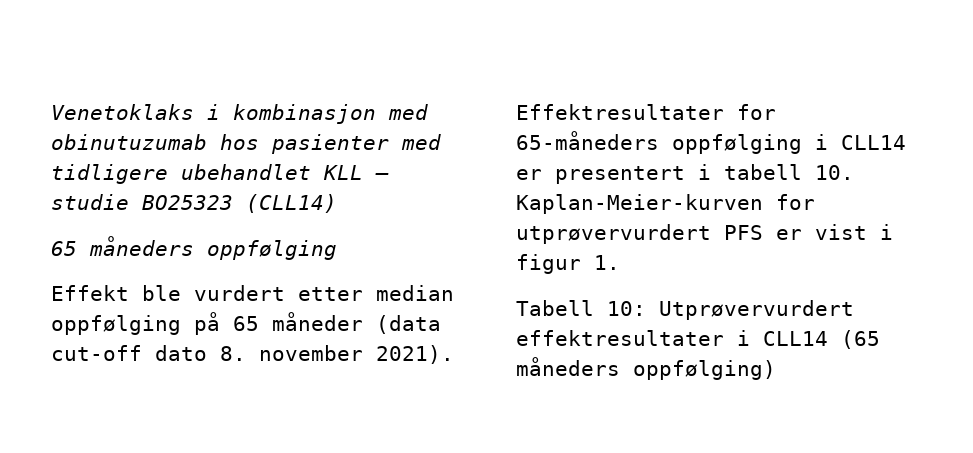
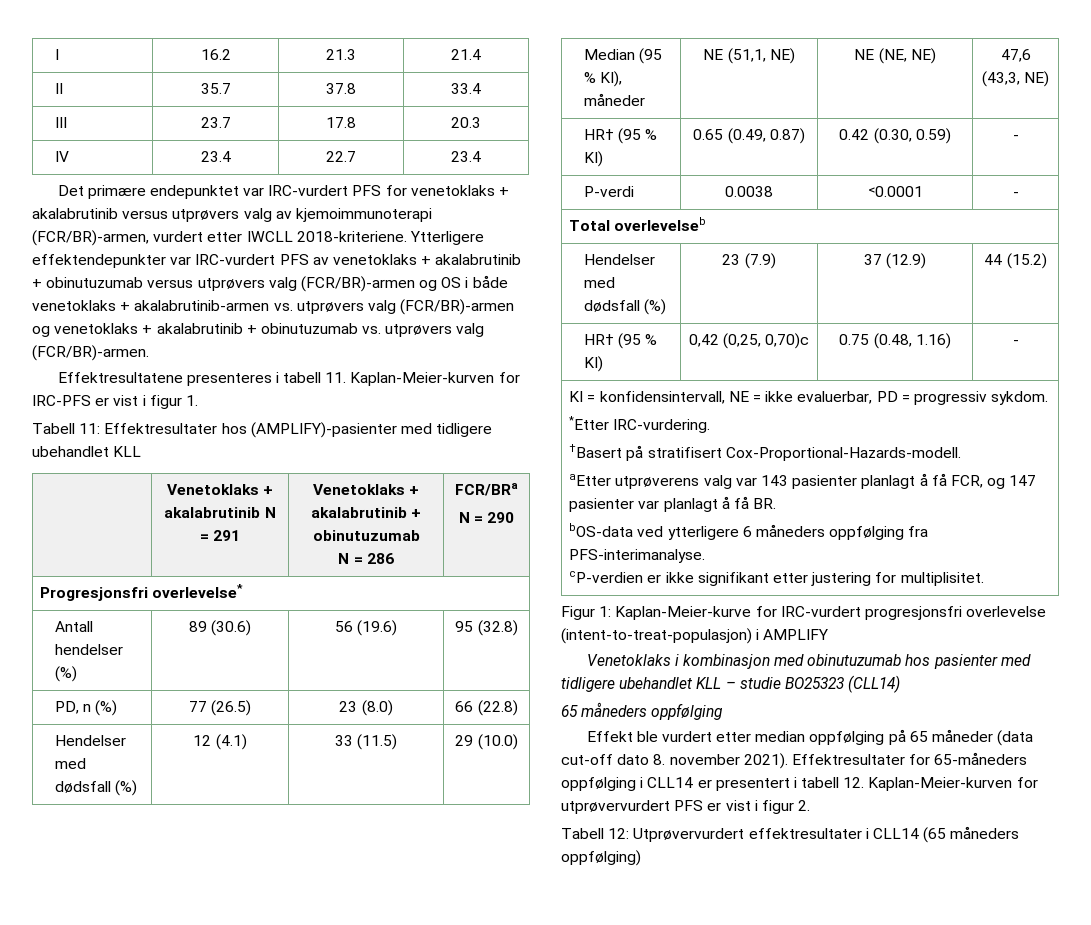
+ I | 16.2 | 21.3 | 21.4
+ II | 35.7 | 37.8 | 33.4
+ III | 23.7 | 17.8 | 20.3
+ IV | 23.4 | 22.7 | 23.4
+ Det primære endepunktet var IRC-vurdert PFS for venetoklaks + akalabrutinib versus utprøvers valg av kjemoimmunoterapi (FCR/BR)-armen, vurdert etter IWCLL 2018-kriteriene. Ytterligere effektendepunkter var IRC-vurdert PFS av venetoklaks + akalabrutinib + obinutuzumab versus utprøvers valg (FCR/BR)-armen og OS i både venetoklaks + akalabrutinib-armen vs. utprøvers valg (FCR/BR)-armen og venetoklaks + akalabrutinib + obinutuzumab vs. utprøvers valg (FCR/BR)-armen.
+ Effektresultatene presenteres i tabell 11. Kaplan-Meier-kurven for IRC-PFS er vist i figur 1.
+ Tabell 11: Effektresultater hos (AMPLIFY)-pasienter med tidligere ubehandlet KLL
+ | Venetoklaks + akalabrutinib N = 291 | Venetoklaks + akalabrutinib + obinutuzumab
+ N = 286 | FCR/BRa
+ N = 290
+ Progresjonsfri overlevelse*
+ Antall hendelser (%) | 89 (30.6) | 56 (19.6) | 95 (32.8)
+ PD, n (%) | 77 (26.5) | 23 (8.0) | 66 (22.8)
+ Hendelser med dødsfall (%) | 12 (4.1) | 33 (11.5) | 29 (10.0)
+ Median (95 % KI), måneder | NE (51,1, NE) | NE (NE, NE) | 47,6 (43,3, NE)
+ HR† (95 % KI) | 0.65 (0.49, 0.87) | 0.42 (0.30, 0.59) | -
+ P-verdi | 0.0038 | ˂0.0001 | -
+ Total overlevelseb
+ Hendelser med dødsfall (%) | 23 (7.9) | 37 (12.9) | 44 (15.2)
+ HR† (95 % KI) | 0,42 (0,25, 0,70)c | 0.75 (0.48, 1.16) | -
+ KI = konfidensintervall, NE = ikke evaluerbar, PD = progressiv sykdom.
+ *Etter IRC-vurdering.
+ †Basert på stratifisert Cox-Proportional-Hazards-modell.
+ aEtter utprøverens valg var 143 pasienter planlagt å få FCR, og 147 pasienter var planlagt å få BR.
+ bOS-data ved ytterligere 6 måneders oppfølging fra PFS-interimanalyse.
+ cP-verdien er ikke signifikant etter justering for multiplisitet.
+ Figur 1: Kaplan-Meier-kurve for IRC-vurdert progresjonsfri overlevelse (intent-to-treat-populasjon) i AMPLIFY
- Effektresultater for 65-måneders oppfølging i CLL14 er presentert i tabell 10. Kaplan-Meier-kurven for utprøvervurdert PFS er vist i figur 1.
- Tabell 10: Utprøvervurdert effektresultater i CLL14 (65 måneders oppfølging)
+ Effektresultater for 65-måneders oppfølging i CLL14 er presentert i tabell 12. Kaplan-Meier-kurven for utprøvervurdert PFS er vist i figur 2.
+ Tabell 12: Utprøvervurdert effektresultater i CLL14 (65 måneders oppfølging)

